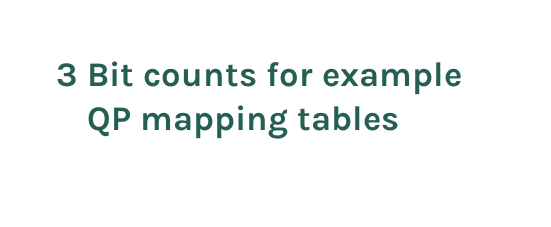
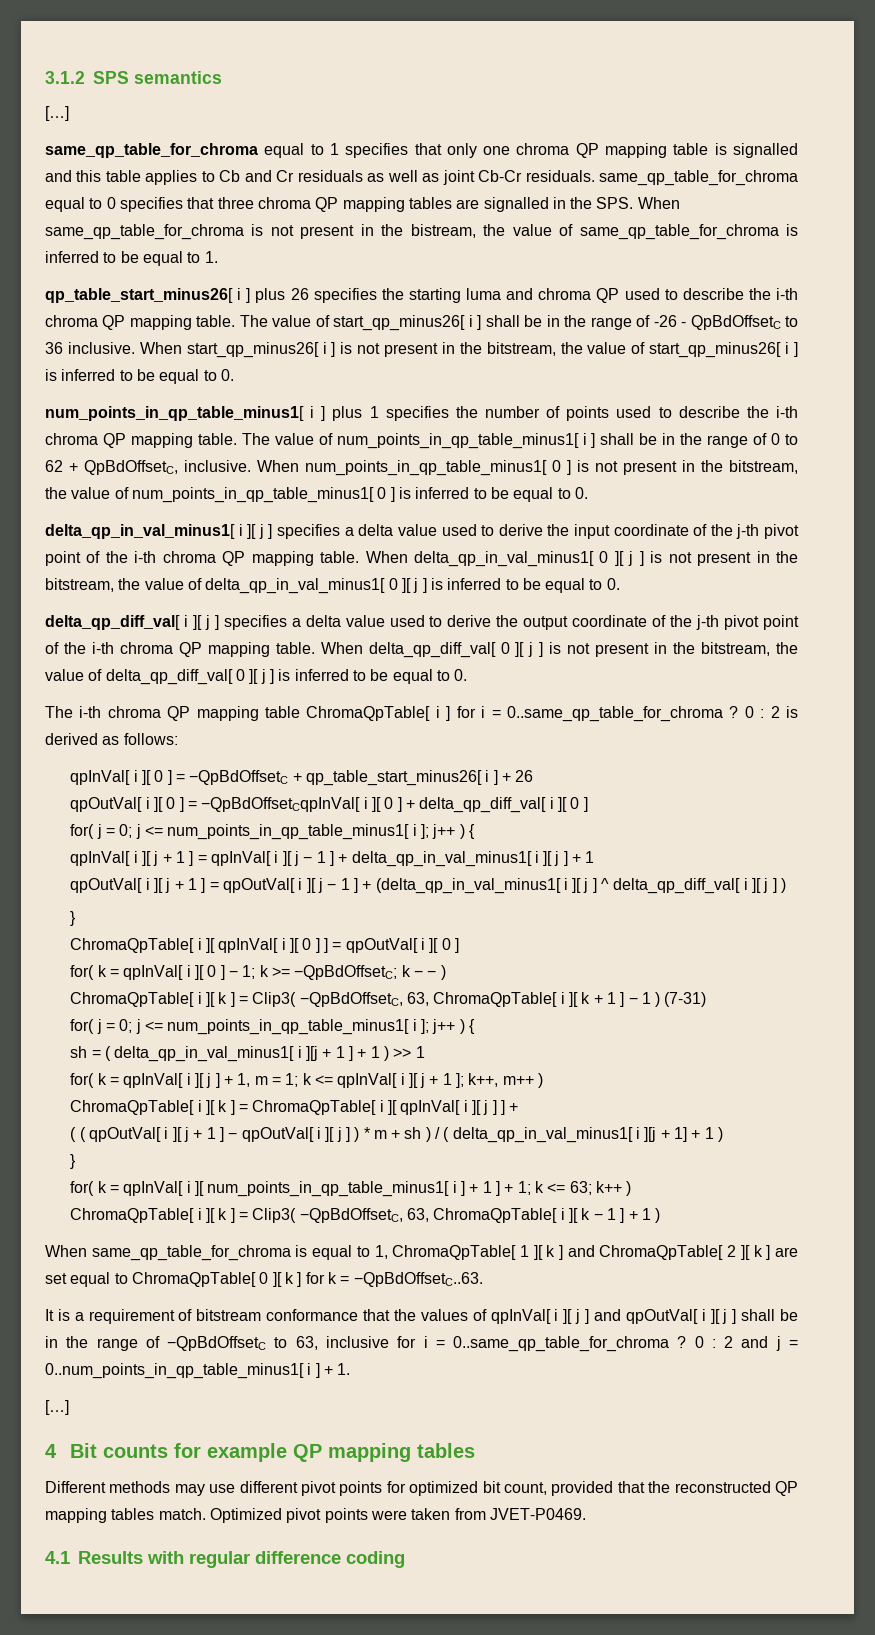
- 3 Bit counts for example QP mapping tables
+ 3.1.2 SPS semantics
+ […]
+ same_qp_table_for_chroma equal to 1 specifies that only one chroma QP mapping table is signalled and this table applies to Cb and Cr residuals as well as joint Cb-Cr residuals. same_qp_table_for_chroma equal to 0 specifies that three chroma QP mapping tables are signalled in the SPS. When same_qp_table_for_chroma is not present in the bistream, the value of same_qp_table_for_chroma is inferred to be equal to 1.
+ qp_table_start_minus26[ i ] plus 26 specifies the starting luma and chroma QP used to describe the i-th chroma QP mapping table. The value of start_qp_minus26[ i ] shall be in the range of -26 - QpBdOffsetC to 36 inclusive. When start_qp_minus26[ i ] is not present in the bitstream, the value of start_qp_minus26[ i ] is inferred to be equal to 0.
+ num_points_in_qp_table_minus1[ i ] plus 1 specifies the number of points used to describe the i-th chroma QP mapping table. The value of num_points_in_qp_table_minus1[ i ] shall be in the range of 0 to 62 + QpBdOffsetC, inclusive. When num_points_in_qp_table_minus1[ 0 ] is not present in the bitstream, the value of num_points_in_qp_table_minus1[ 0 ] is inferred to be equal to 0.
+ delta_qp_in_val_minus1[ i ][ j ] specifies a delta value used to derive the input coordinate of the j-th pivot point of the i-th chroma QP mapping table. When delta_qp_in_val_minus1[ 0 ][ j ] is not present in the bitstream, the value of delta_qp_in_val_minus1[ 0 ][ j ] is inferred to be equal to 0.
+ delta_qp_diff_val[ i ][ j ] specifies a delta value used to derive the output coordinate of the j-th pivot point of the i-th chroma QP mapping table. When delta_qp_diff_val[ 0 ][ j ] is not present in the bitstream, the value of delta_qp_diff_val[ 0 ][ j ] is inferred to be equal to 0.
+ The i-th chroma QP mapping table ChromaQpTable[ i ] for i = 0..same_qp_table_for_chroma ? 0 : 2 is derived as follows:
+ qpInVal[ i ][ 0 ] = −QpBdOffsetC + qp_table_start_minus26[ i ] + 26
+ qpOutVal[ i ][ 0 ] = −QpBdOffsetCqpInVal[ i ][ 0 ] + delta_qp_diff_val[ i ][ 0 ]
+ for( j = 0; j <= num_points_in_qp_table_minus1[ i ]; j++ ) {
+ qpInVal[ i ][ j + 1 ] = qpInVal[ i ][ j − 1 ] + delta_qp_in_val_minus1[ i ][ j ] + 1
+ qpOutVal[ i ][ j + 1 ] = qpOutVal[ i ][ j − 1 ] + (delta_qp_in_val_minus1[ i ][ j ] ^ delta_qp_diff_val[ i ][ j ] )
+ }
+ ChromaQpTable[ i ][ qpInVal[ i ][ 0 ] ] = qpOutVal[ i ][ 0 ]
+ for( k = qpInVal[ i ][ 0 ] − 1; k >= −QpBdOffsetC; k − − )
+ ChromaQpTable[ i ][ k ] = Clip3( −QpBdOffsetC, 63, ChromaQpTable[ i ][ k + 1 ] − 1 ) (7-31)
+ for( j = 0; j <= num_points_in_qp_table_minus1[ i ]; j++ ) {
+ sh = ( delta_qp_in_val_minus1[ i ][j + 1 ] + 1 ) >> 1
+ for( k = qpInVal[ i ][ j ] + 1, m = 1; k <= qpInVal[ i ][ j + 1 ]; k++, m++ )
+ ChromaQpTable[ i ][ k ] = ChromaQpTable[ i ][ qpInVal[ i ][ j ] ] +
+ ( ( qpOutVal[ i ][ j + 1 ] − qpOutVal[ i ][ j ] ) * m + sh ) / ( delta_qp_in_val_minus1[ i ][j + 1] + 1 )
+ }
+ for( k = qpInVal[ i ][ num_points_in_qp_table_minus1[ i ] + 1 ] + 1; k <= 63; k++ )
+ ChromaQpTable[ i ][ k ] = Clip3( −QpBdOffsetC, 63, ChromaQpTable[ i ][ k − 1 ] + 1 )
+ When same_qp_table_for_chroma is equal to 1, ChromaQpTable[ 1 ][ k ] and ChromaQpTable[ 2 ][ k ] are set equal to ChromaQpTable[ 0 ][ k ] for k = −QpBdOffsetC..63.
+ It is a requirement of bitstream conformance that the values of qpInVal[ i ][ j ] and qpOutVal[ i ][ j ] shall be in the range of −QpBdOffsetC to 63, inclusive for i = 0..same_qp_table_for_chroma ? 0 : 2 and j = 0..num_points_in_qp_table_minus1[ i ] + 1.
+ […]
+ 4 Bit counts for example QP mapping tables
+ Different methods may use different pivot points for optimized bit count, provided that the reconstructed QP mapping tables match. Optimized pivot points were taken from JVET-P0469.
+ 4.1 Results with regular difference coding

